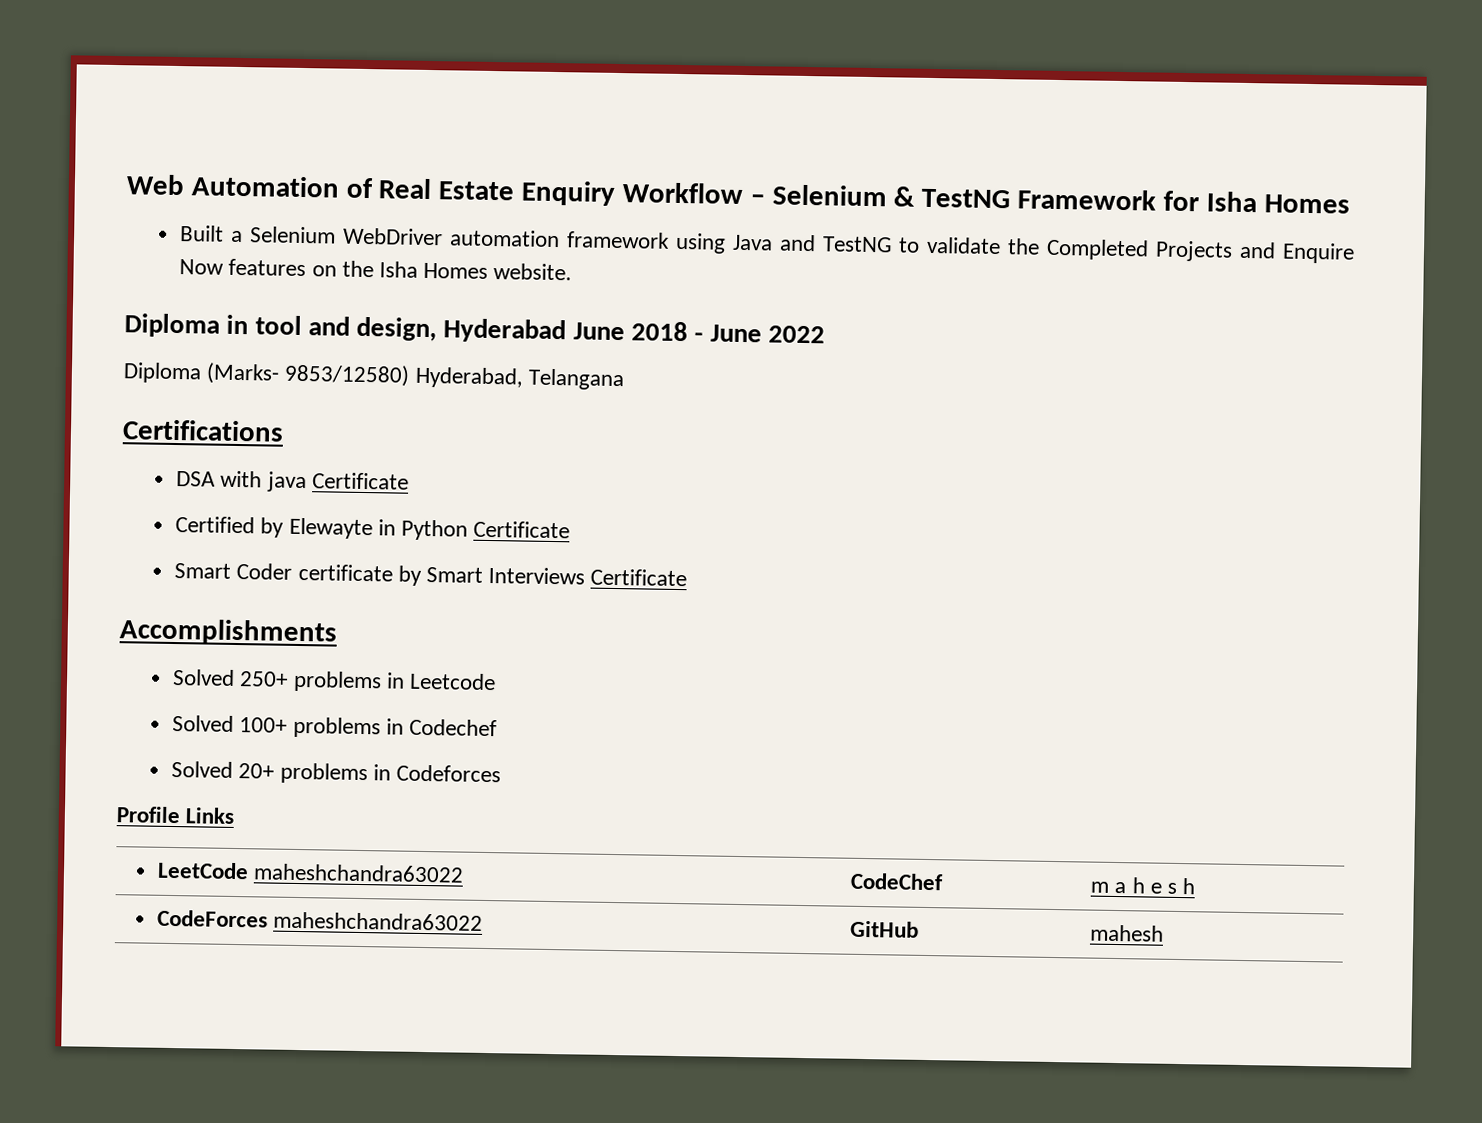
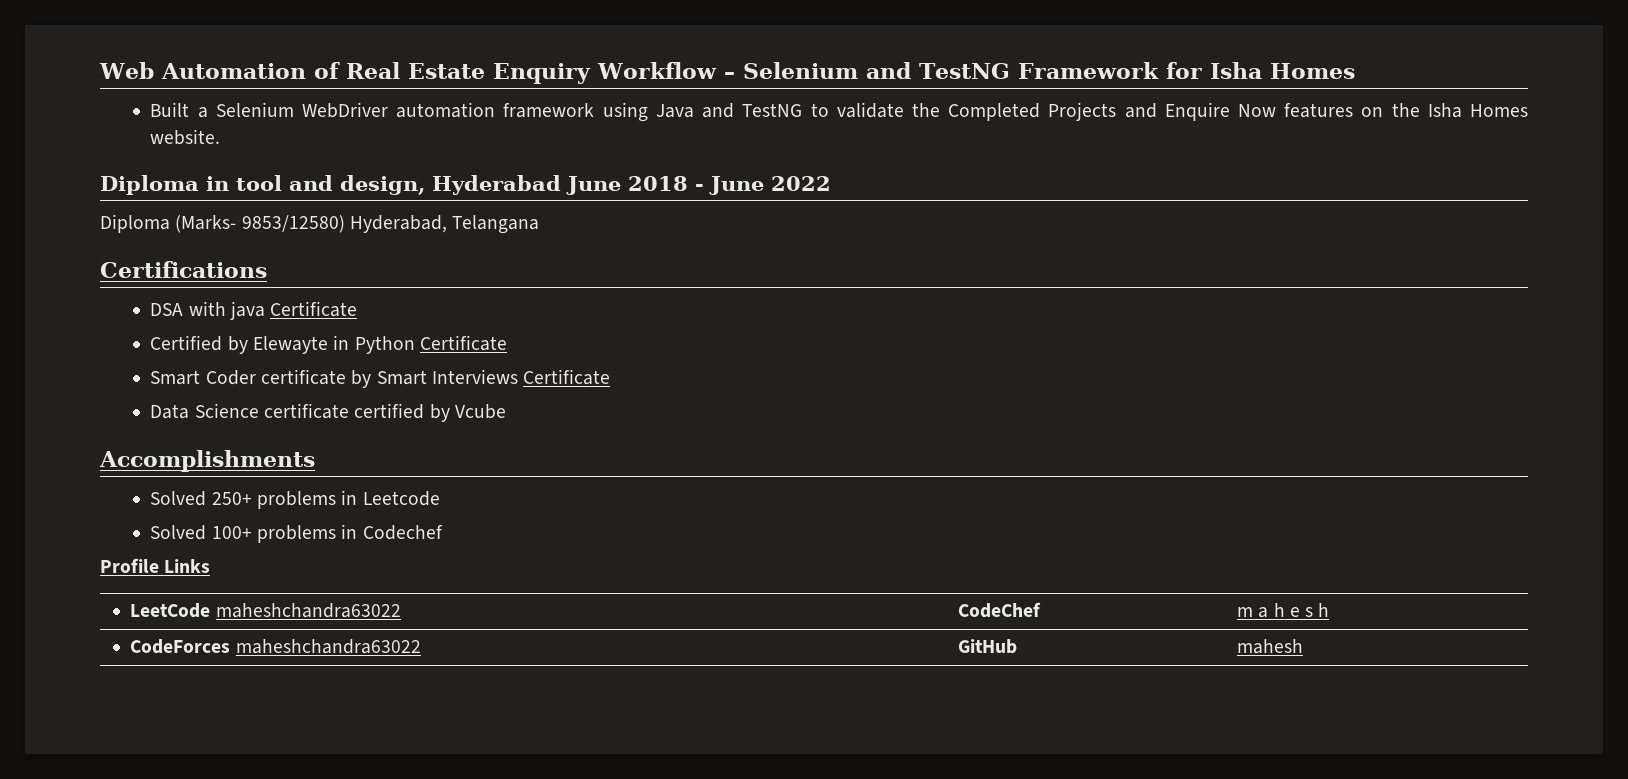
- Web Automation of Real Estate Enquiry Workflow – Selenium & TestNG Framework for Isha Homes
+ Web Automation of Real Estate Enquiry Workflow – Selenium and TestNG Framework for Isha Homes
+ Data Science certificate certified by Vcube
- Solved 20+ problems in Codeforces

